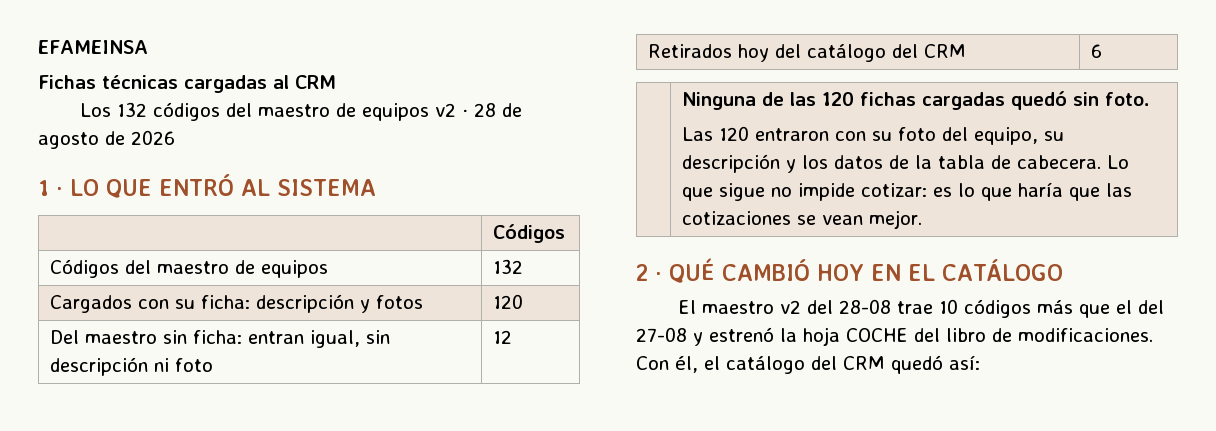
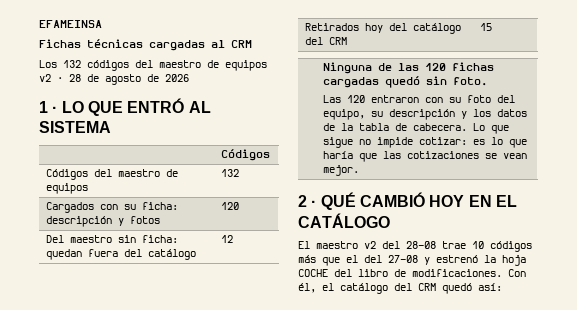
- Del maestro sin ficha: entran igual, sin descripción ni foto | 12
+ Del maestro sin ficha: quedan fuera del catálogo | 12
- Retirados hoy del catálogo del CRM | 6
+ Retirados hoy del catálogo del CRM | 15

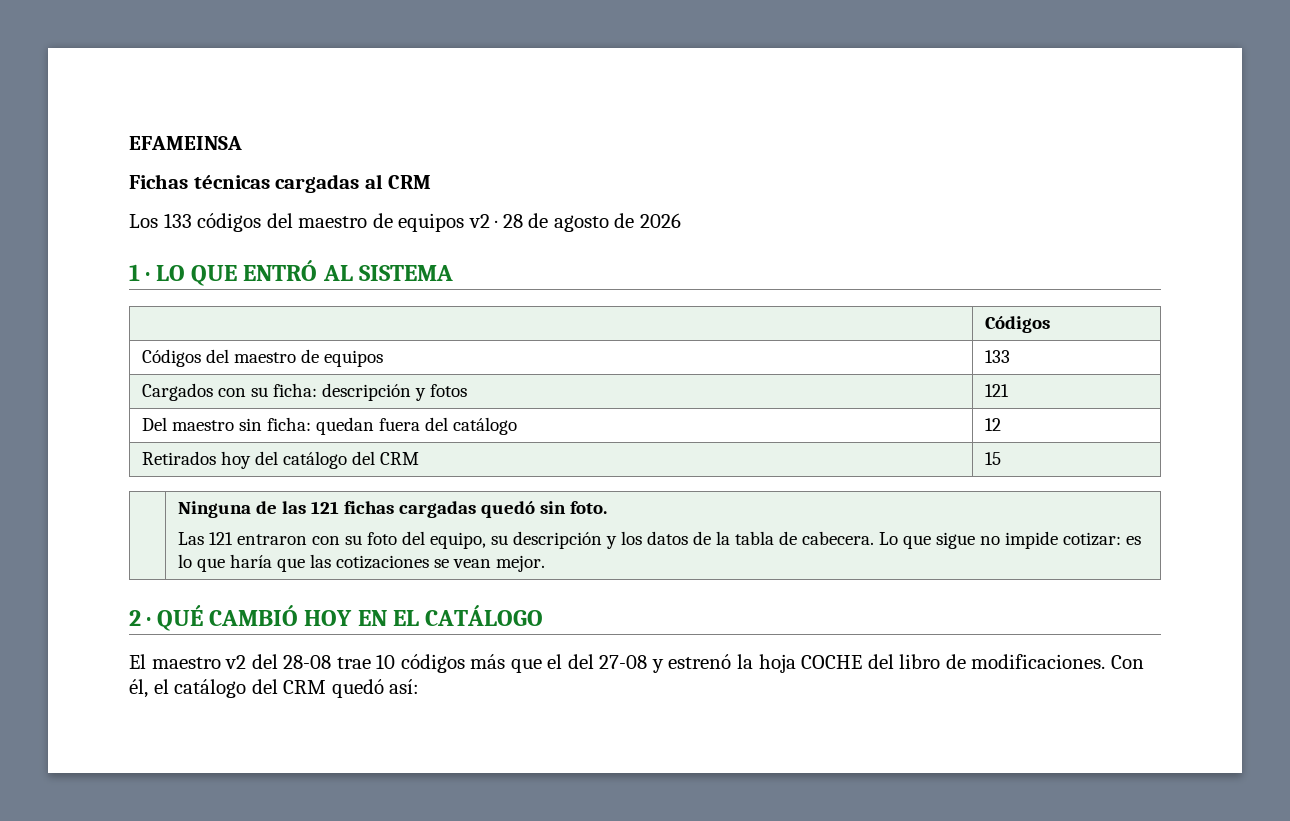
- Los 132 códigos del maestro de equipos v2 · 28 de agosto de 2026
+ Los 133 códigos del maestro de equipos v2 · 28 de agosto de 2026
- Códigos del maestro de equipos | 132
+ Códigos del maestro de equipos | 133
- Cargados con su ficha: descripción y fotos | 120
+ Cargados con su ficha: descripción y fotos | 121
- Ninguna de las 120 fichas cargadas quedó sin foto.
+ Ninguna de las 121 fichas cargadas quedó sin foto.
- Las 120 entraron con su foto del equipo, su descripción y los datos de la tabla de cabecera.
+ Las 121 entraron con su foto del equipo, su descripción y los datos de la tabla de cabecera.

